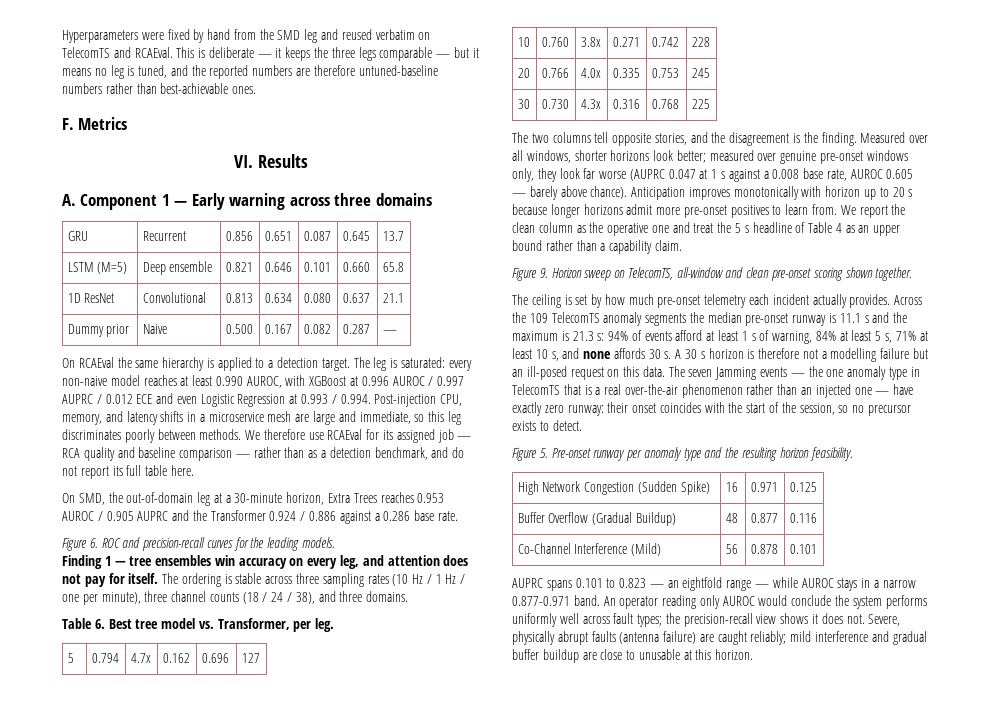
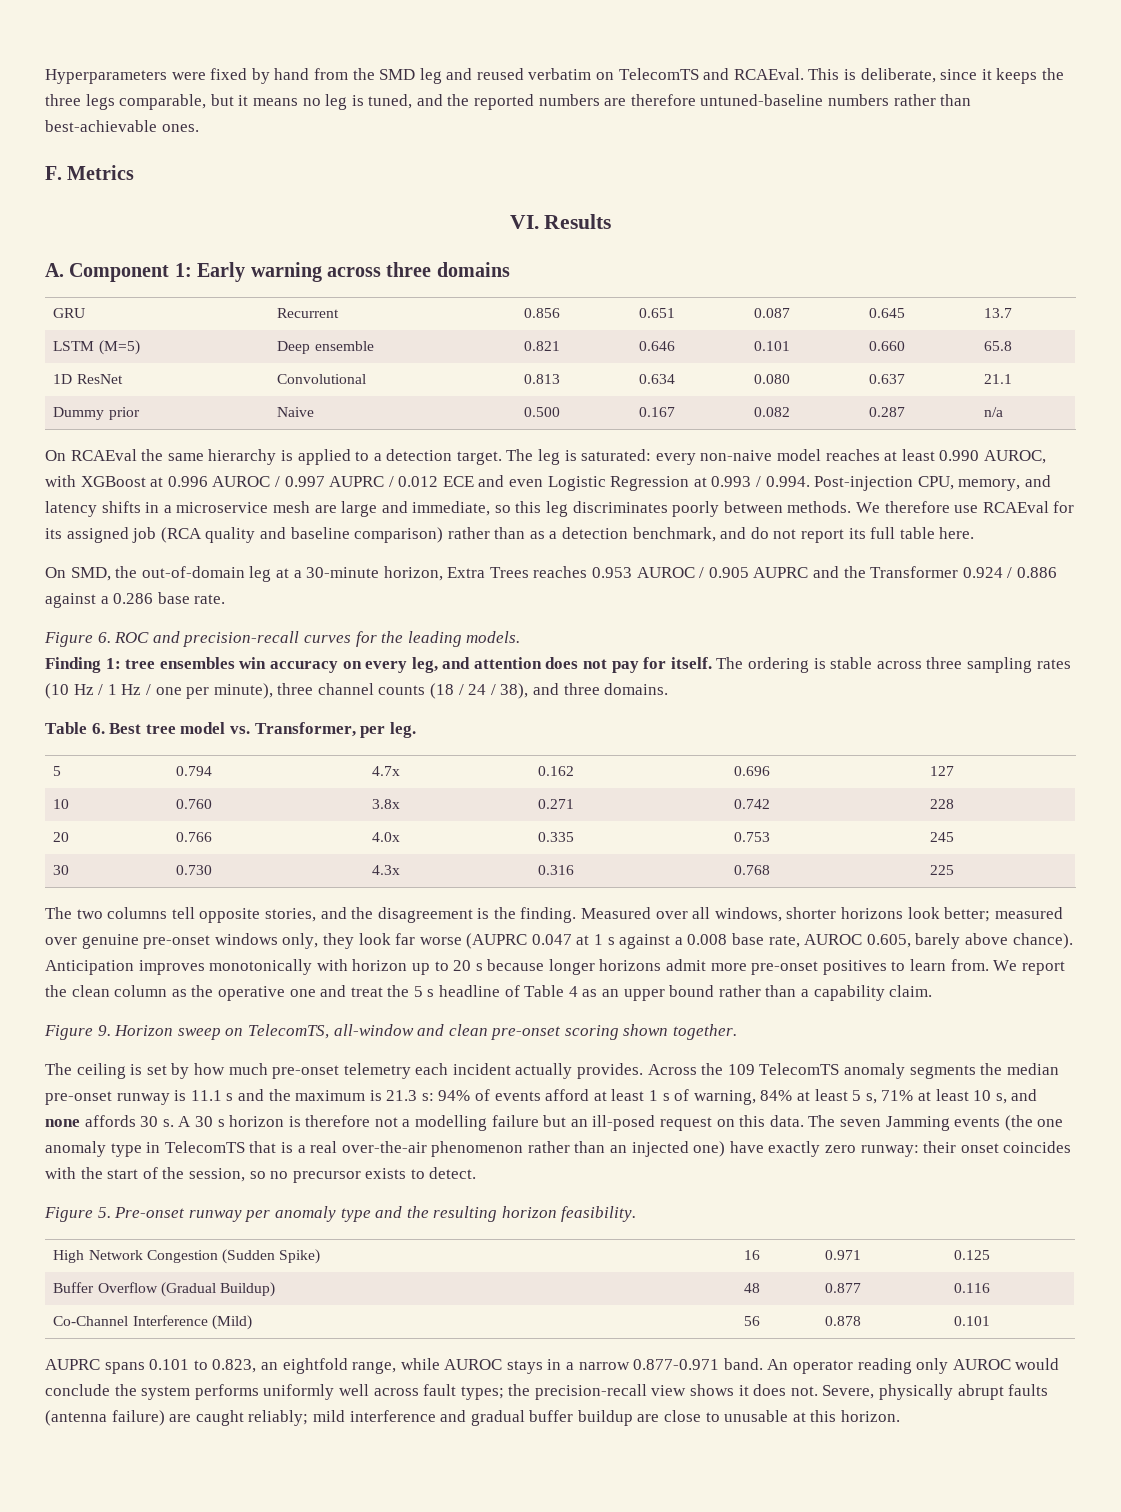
- This is deliberate — it keeps the three legs comparable — but it means no leg is tuned, and the reported numbers are therefore untuned-baseline numbers rather than best-achievable ones.
+ This is deliberate, since it keeps the three legs comparable, but it means no leg is tuned, and the reported numbers are therefore untuned-baseline numbers rather than best-achievable ones.
- A. Component 1 — Early warning across three domains
+ A. Component 1: Early warning across three domains
- Dummy prior | Naive | 0.500 | 0.167 | 0.082 | 0.287 | —
+ Dummy prior | Naive | 0.500 | 0.167 | 0.082 | 0.287 | n/a
- We therefore use RCAEval for its assigned job — RCA quality and baseline comparison — rather than as a detection benchmark, and do not report its full table here.
+ We therefore use RCAEval for its assigned job (RCA quality and baseline comparison) rather than as a detection benchmark, and do not report its full table here.
- Finding 1 — tree ensembles win accuracy on every leg, and attention does not pay for itself.
+ Finding 1: tree ensembles win accuracy on every leg, and attention does not pay for itself.
- Measured over all windows, shorter horizons look better; measured over genuine pre-onset windows only, they look far worse (AUPRC 0.047 at 1 s against a 0.008 base rate, AUROC 0.605 — barely above chance).
+ Measured over all windows, shorter horizons look better; measured over genuine pre-onset windows only, they look far worse (AUPRC 0.047 at 1 s against a 0.008 base rate, AUROC 0.605, barely above chance).
- The seven Jamming events — the one anomaly type in TelecomTS that is a real over-the-air phenomenon rather than an injected one — have exactly zero runway: their onset coincides with the start of the session, so no precursor exists to detect.
+ The seven Jamming events (the one anomaly type in TelecomTS that is a real over-the-air phenomenon rather than an injected one) have exactly zero runway: their onset coincides with the start of the session, so no precursor exists to detect.
- AUPRC spans 0.101 to 0.823 — an eightfold range — while AUROC stays in a narrow 0.877-0.971 band.
+ AUPRC spans 0.101 to 0.823, an eightfold range, while AUROC stays in a narrow 0.877-0.971 band.

